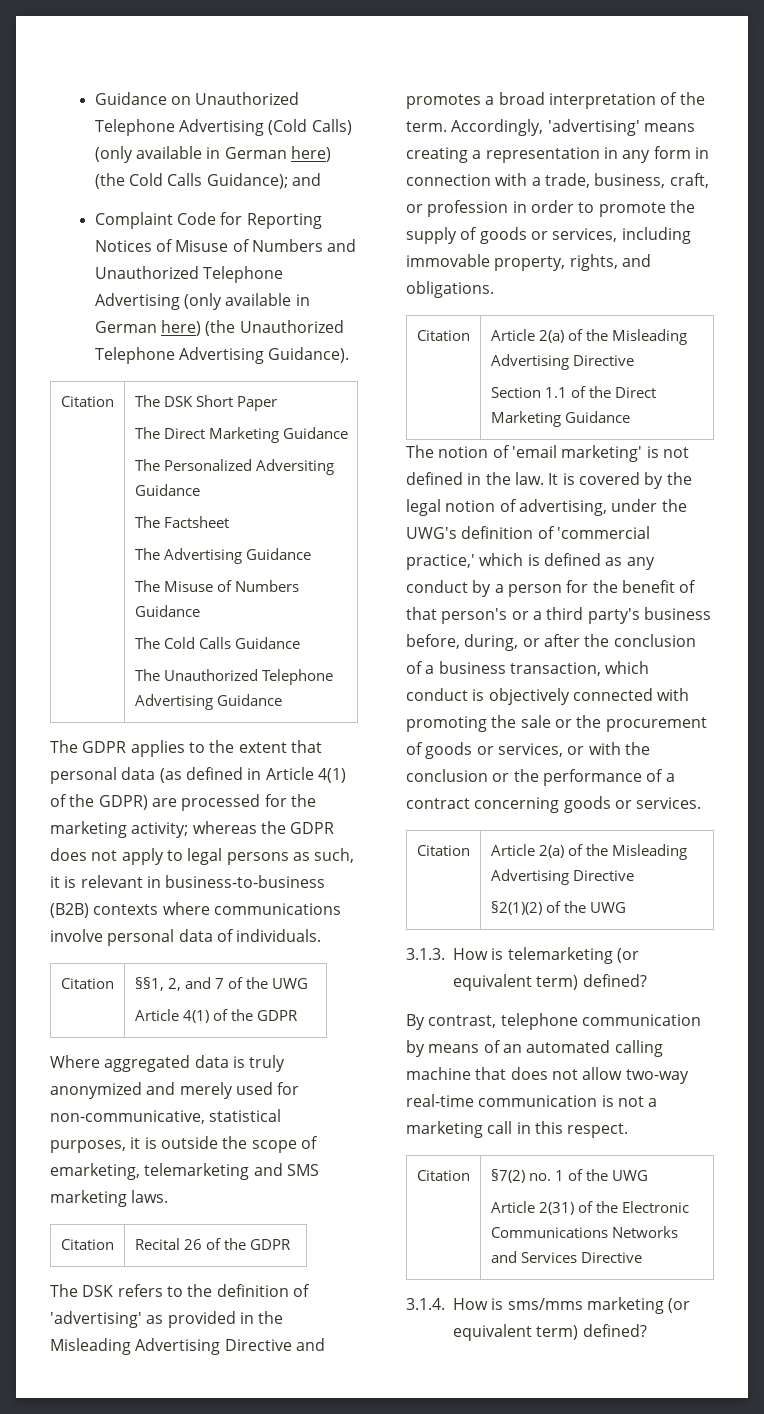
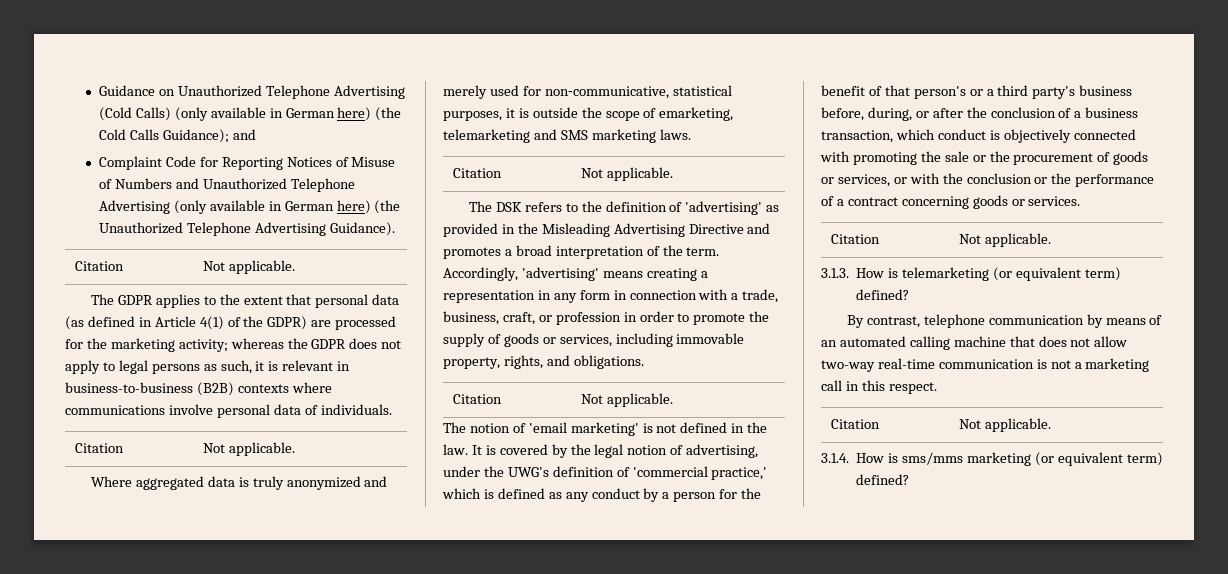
  Complaint Code for Reporting Notices of Misuse of Numbers and Unauthorized Telephone Advertising (only available in German here) (the Unauthorized Telephone Advertising Guidance).
- Citation | The DSK Short Paper
- The Direct Marketing Guidance
- The Personalized Adversiting Guidance
- The Factsheet
- The Advertising Guidance
- The Misuse of Numbers Guidance
- The Cold Calls Guidance
- The Unauthorized Telephone Advertising Guidance
+ Citation | Not applicable.
  The GDPR applies to the extent that personal data (as defined in Article 4(1) of the GDPR) are processed for the marketing activity; whereas the GDPR does not apply to legal persons as such, it is relevant in business-to-business (B2B) contexts where communications involve personal data of individuals.
- Citation | §§1, 2, and 7 of the UWG
- Article 4(1) of the GDPR
+ Citation | Not applicable.
  Where aggregated data is truly anonymized and merely used for non‑communicative, statistical purposes, it is outside the scope of emarketing, telemarketing and SMS marketing laws.
- Citation | Recital 26 of the GDPR
+ Citation | Not applicable.
  Accordingly, 'advertising' means creating a representation in any form in connection with a trade, business, craft, or profession in order to promote the supply of goods or services, including immovable property, rights, and obligations.
- Citation | Article 2(a) of the Misleading Advertising Directive
- Section 1.1 of the Direct Marketing Guidance
+ Citation | Not applicable.
  It is covered by the legal notion of advertising, under the UWG's definition of 'commercial practice,' which is defined as any conduct by a person for the benefit of that person's or a third party's business before, during, or after the conclusion of a business transaction, which conduct is objectively connected with promoting the sale or the procurement of goods or services, or with the conclusion or the performance of a contract concerning goods or services.
- Citation | Article 2(a) of the Misleading Advertising Directive
- §2(1)(2) of the UWG
+ Citation | Not applicable.
  By contrast, telephone communication by means of an automated calling machine that does not allow two-way real-time communication is not a marketing call in this respect.
- Citation | §7(2) no. 1 of the UWG
- Article 2(31) of the Electronic Communications Networks and Services Directive
+ Citation | Not applicable.

